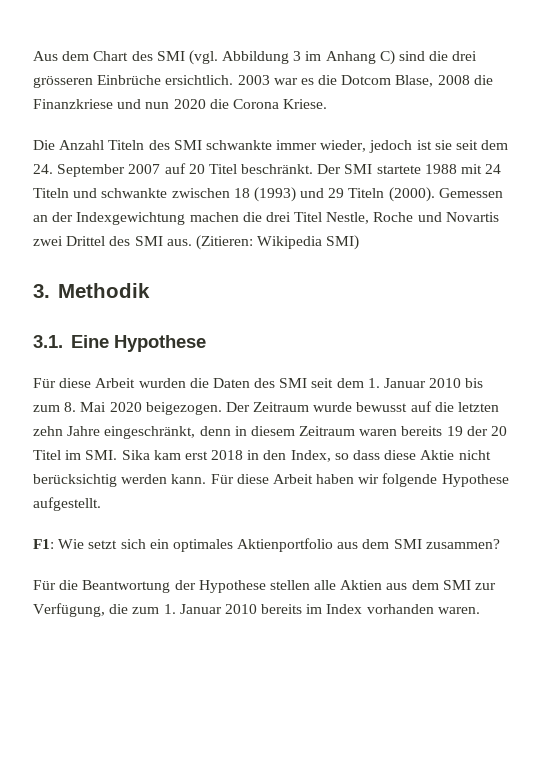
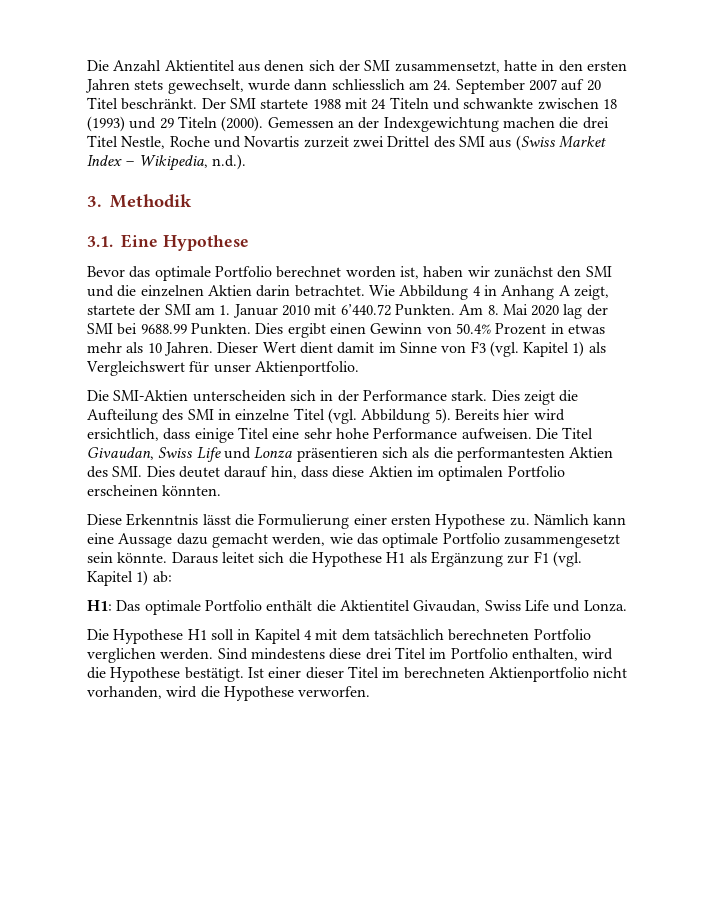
- Aus dem Chart des SMI (vgl. Abbildung 3 im Anhang C) sind die drei grösseren Einbrüche ersichtlich. 2003 war es die Dotcom Blase, 2008 die Finanzkriese und nun 2020 die Corona Kriese.
- Die Anzahl Titeln des SMI schwankte immer wieder, jedoch ist sie seit dem 24. September 2007 auf 20 Titel beschränkt.
+ Die Anzahl Aktientitel aus denen sich der SMI zusammensetzt, hatte in den ersten Jahren stets gewechselt, wurde dann schliesslich am 24. September 2007 auf 20 Titel beschränkt.
- Gemessen an der Indexgewichtung machen die drei Titel Nestle, Roche und Novartis zwei Drittel des SMI aus. (Zitieren: Wikipedia SMI)
+ Gemessen an der Indexgewichtung machen die drei Titel Nestle, Roche und Novartis zurzeit zwei Drittel des SMI aus (Swiss Market Index – Wikipedia, n.d.).
- Für diese Arbeit wurden die Daten des SMI seit dem 1. Januar 2010 bis zum 8. Mai 2020 beigezogen. Der Zeitraum wurde bewusst auf die letzten zehn Jahre eingeschränkt, denn in diesem Zeitraum waren bereits 19 der 20 Titel im SMI. Sika kam erst 2018 in den Index, so dass diese Aktie nicht berücksichtig werden kann. Für diese Arbeit haben wir folgende Hypothese aufgestellt.
- F1: Wie setzt sich ein optimales Aktienportfolio aus dem SMI zusammen?
- Für die Beantwortung der Hypothese stellen alle Aktien aus dem SMI zur Verfügung, die zum 1. Januar 2010 bereits im Index vorhanden waren.
+ Bevor das optimale Portfolio berechnet worden ist, haben wir zunächst den SMI und die einzelnen Aktien darin betrachtet. Wie Abbildung 4 in Anhang A zeigt, startete der SMI am 1. Januar 2010 mit 6’440.72 Punkten. Am 8. Mai 2020 lag der SMI bei 9688.99 Punkten. Dies ergibt einen Gewinn von 50.4% Prozent in etwas mehr als 10 Jahren. Dieser Wert dient damit im Sinne von F3 (vgl. Kapitel 1) als Vergleichswert für unser Aktienportfolio.
+ Die SMI-Aktien unterscheiden sich in der Performance stark. Dies zeigt die Aufteilung des SMI in einzelne Titel (vgl. Abbildung 5). Bereits hier wird ersichtlich, dass einige Titel eine sehr hohe Performance aufweisen. Die Titel Givaudan, Swiss Life und Lonza präsentieren sich als die performantesten Aktien des SMI. Dies deutet darauf hin, dass diese Aktien im optimalen Portfolio erscheinen könnten.
+ Diese Erkenntnis lässt die Formulierung einer ersten Hypothese zu. Nämlich kann eine Aussage dazu gemacht werden, wie das optimale Portfolio zusammengesetzt sein könnte. Daraus leitet sich die Hypothese H1 als Ergänzung zur F1 (vgl. Kapitel 1) ab:
+ H1: Das optimale Portfolio enthält die Aktientitel Givaudan, Swiss Life und Lonza.
+ Die Hypothese H1 soll in Kapitel 4 mit dem tatsächlich berechneten Portfolio verglichen werden. Sind mindestens diese drei Titel im Portfolio enthalten, wird die Hypothese bestätigt. Ist einer dieser Titel im berechneten Aktienportfolio nicht vorhanden, wird die Hypothese verworfen.

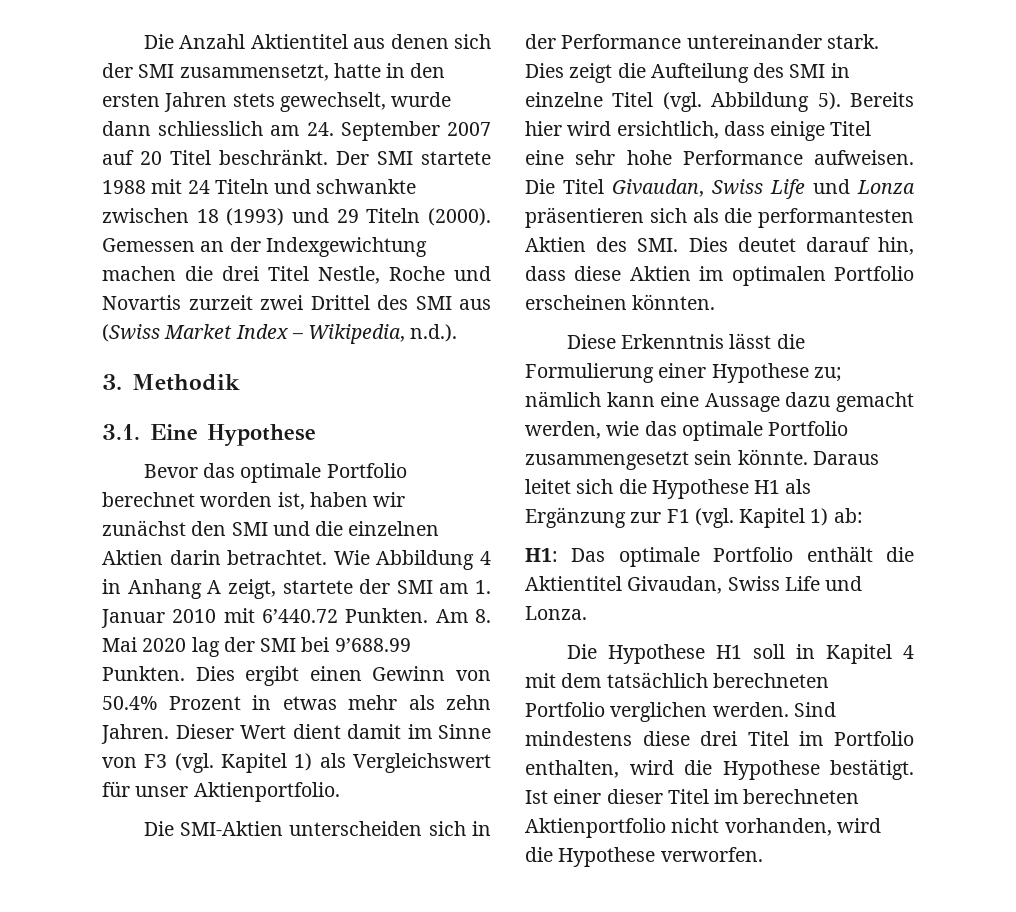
- Am 8. Mai 2020 lag der SMI bei 9688.99 Punkten.
+ Am 8. Mai 2020 lag der SMI bei 9’688.99 Punkten.
- Dies ergibt einen Gewinn von 50.4% Prozent in etwas mehr als 10 Jahren.
+ Dies ergibt einen Gewinn von 50.4% Prozent in etwas mehr als zehn Jahren.
- Die SMI-Aktien unterscheiden sich in der Performance stark.
+ Die SMI-Aktien unterscheiden sich in der Performance untereinander stark.
- Diese Erkenntnis lässt die Formulierung einer ersten Hypothese zu. Nämlich kann eine Aussage dazu gemacht werden, wie das optimale Portfolio zusammengesetzt sein könnte.
+ Diese Erkenntnis lässt die Formulierung einer Hypothese zu; nämlich kann eine Aussage dazu gemacht werden, wie das optimale Portfolio zusammengesetzt sein könnte.

